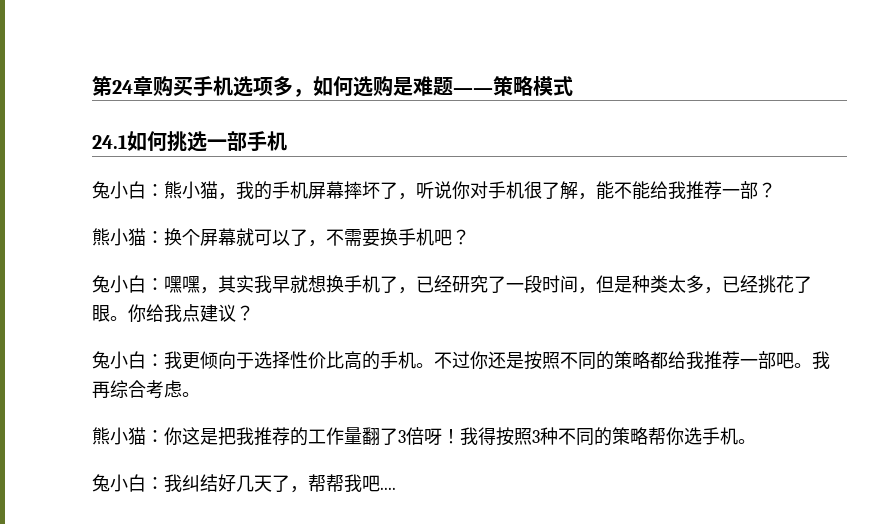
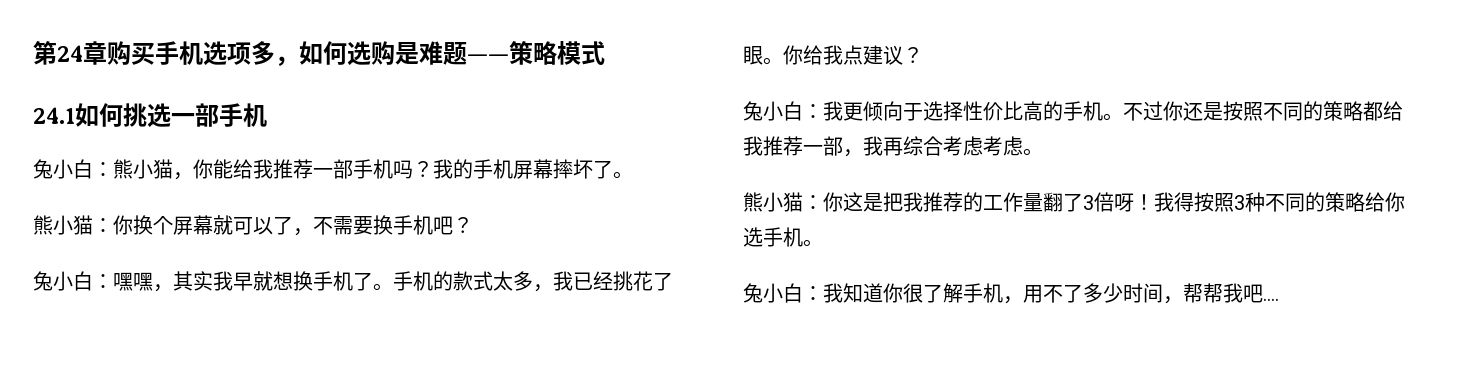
- 兔小白：熊小猫，我的手机屏幕摔坏了，听说你对手机很了解，能不能给我推荐一部？
- 熊小猫：换个屏幕就可以了，不需要换手机吧？
+ 兔小白：熊小猫，你能给我推荐一部手机吗？我的手机屏幕摔坏了。
+ 熊小猫：你换个屏幕就可以了，不需要换手机吧？
- 兔小白：嘿嘿，其实我早就想换手机了，已经研究了一段时间，但是种类太多，已经挑花了眼。
+ 兔小白：嘿嘿，其实我早就想换手机了。手机的款式太多，我已经挑花了眼。
- 不过你还是按照不同的策略都给我推荐一部吧。我再综合考虑。
+ 不过你还是按照不同的策略都给我推荐一部，我再综合考虑考虑。
- 我得按照3种不同的策略帮你选手机。
+ 我得按照3种不同的策略给你选手机。
- 兔小白：我纠结好几天了，帮帮我吧....
+ 兔小白：我知道你很了解手机，用不了多少时间，帮帮我吧....

